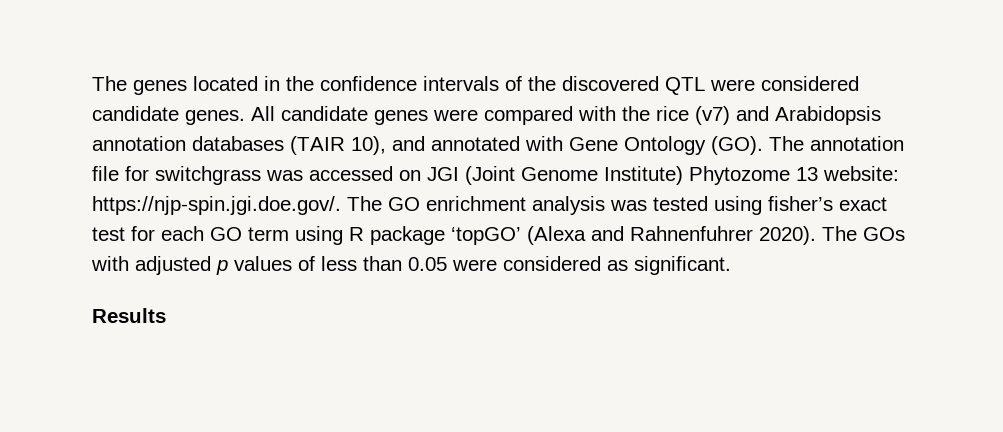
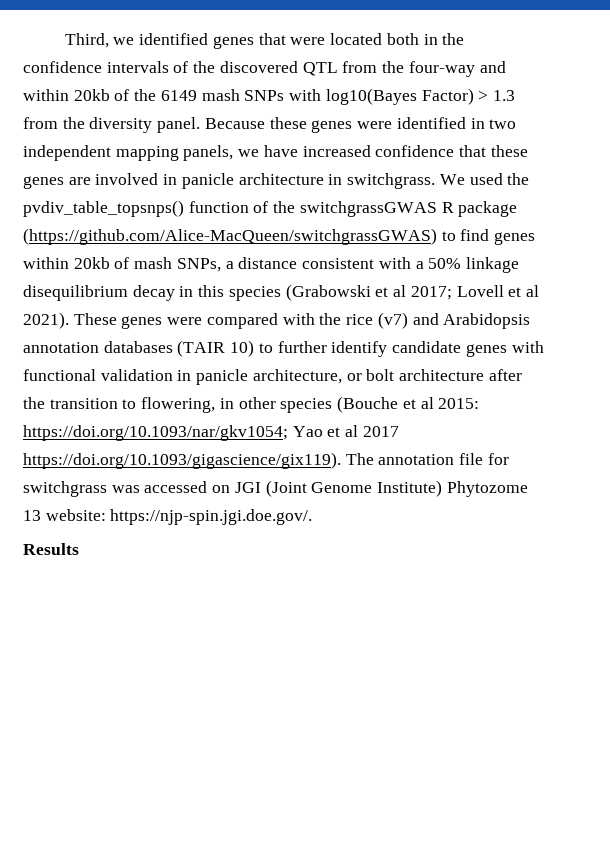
- The genes located in the confidence intervals of the discovered QTL were considered candidate genes. All candidate genes were compared with the rice (v7) and Arabidopsis annotation databases (TAIR 10), and annotated with Gene Ontology (GO). The annotation file for switchgrass was accessed on JGI (Joint Genome Institute) Phytozome 13 website: https://njp-spin.jgi.doe.gov/. The GO enrichment analysis was tested using fisher’s exact test for each GO term using R package ‘topGO’ (Alexa and Rahnenfuhrer 2020). The GOs with adjusted p values of less than 0.05 were considered as significant.
+ Third, we identified genes that were located both in the confidence intervals of the discovered QTL from the four-way and within 20kb of the 6149 mash SNPs with log10(Bayes Factor) > 1.3 from the diversity panel. Because these genes were identified in two independent mapping panels, we have increased confidence that these genes are involved in panicle architecture in switchgrass. We used the pvdiv_table_topsnps() function of the switchgrassGWAS R package (https://github.com/Alice-MacQueen/switchgrassGWAS) to find genes within 20kb of mash SNPs, a distance consistent with a 50% linkage disequilibrium decay in this species (Grabowski et al 2017; Lovell et al 2021). These genes were compared with the rice (v7) and Arabidopsis annotation databases (TAIR 10) to further identify candidate genes with functional validation in panicle architecture, or bolt architecture after the transition to flowering, in other species (Bouche et al 2015: https://doi.org/10.1093/nar/gkv1054; Yao et al 2017 https://doi.org/10.1093/gigascience/gix119). The annotation file for switchgrass was accessed on JGI (Joint Genome Institute) Phytozome 13 website: https://njp-spin.jgi.doe.gov/.

